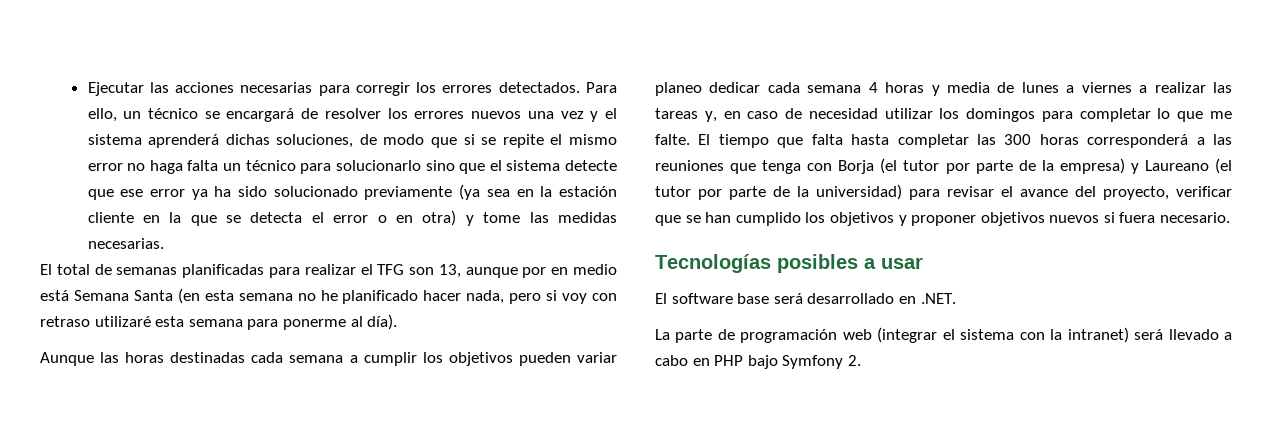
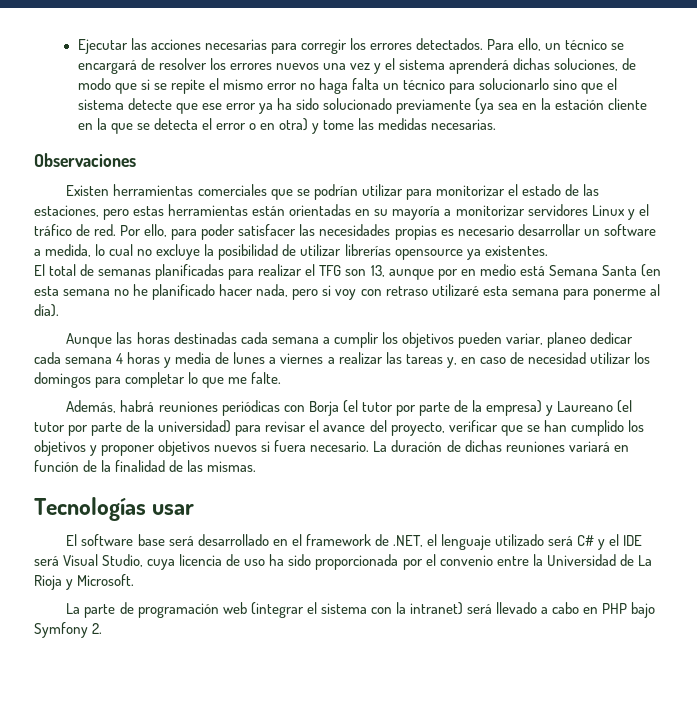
+ Observaciones
+ Existen herramientas comerciales que se podrían utilizar para monitorizar el estado de las estaciones, pero estas herramientas están orientadas en su mayoría a monitorizar servidores Linux y el tráfico de red. Por ello, para poder satisfacer las necesidades propias es necesario desarrollar un software a medida, lo cual no excluye la posibilidad de utilizar librerías opensource ya existentes.
- Aunque las horas destinadas cada semana a cumplir los objetivos pueden variar planeo dedicar cada semana 4 horas y media de lunes a viernes a realizar las tareas y, en caso de necesidad utilizar los domingos para completar lo que me falte. El tiempo que falta hasta completar las 300 horas corresponderá a las reuniones que tenga con Borja (el tutor por parte de la empresa) y Laureano (el tutor por parte de la universidad) para revisar el avance del proyecto, verificar que se han cumplido los objetivos y proponer objetivos nuevos si fuera necesario.
+ Aunque las horas destinadas cada semana a cumplir los objetivos pueden variar, planeo dedicar cada semana 4 horas y media de lunes a viernes a realizar las tareas y, en caso de necesidad utilizar los domingos para completar lo que me falte.
+ Además, habrá reuniones periódicas con Borja (el tutor por parte de la empresa) y Laureano (el tutor por parte de la universidad) para revisar el avance del proyecto, verificar que se han cumplido los objetivos y proponer objetivos nuevos si fuera necesario. La duración de dichas reuniones variará en función de la finalidad de las mismas.
- Tecnologías posibles a usar
+ Tecnologías usar
- El software base será desarrollado en .NET.
+ El software base será desarrollado en el framework de .NET, el lenguaje utilizado será C# y el IDE será Visual Studio, cuya licencia de uso ha sido proporcionada por el convenio entre la Universidad de La Rioja y Microsoft.

